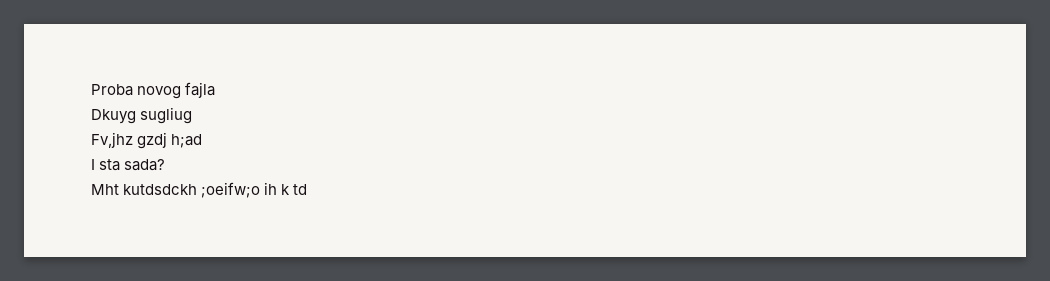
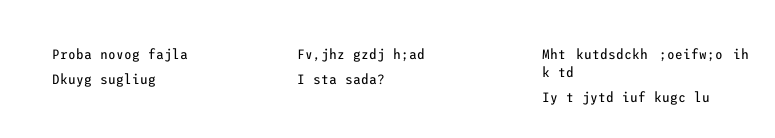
+ Iy t jytd iuf kugc lu

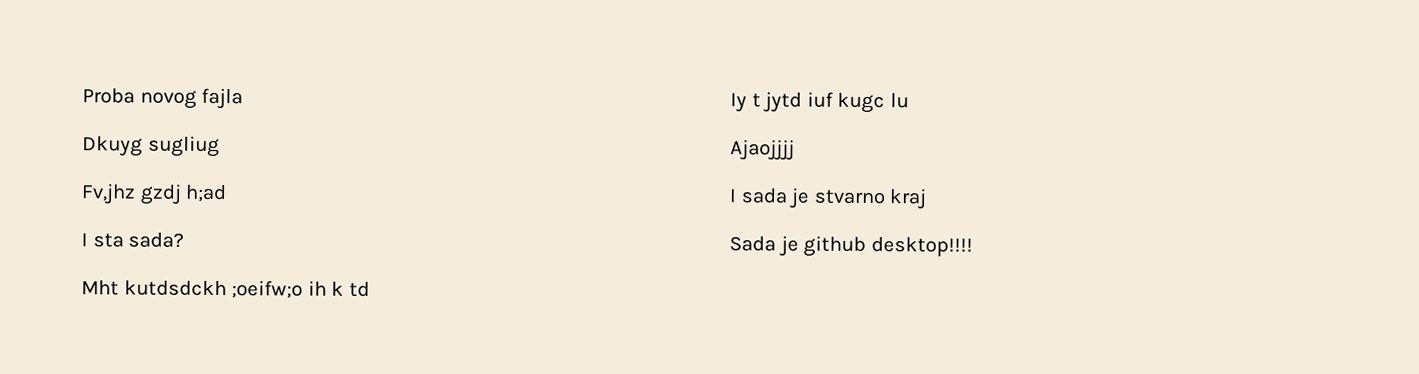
+ Ajaojjjj
+ I sada je stvarno kraj
+ Sada je github desktop!!!!

